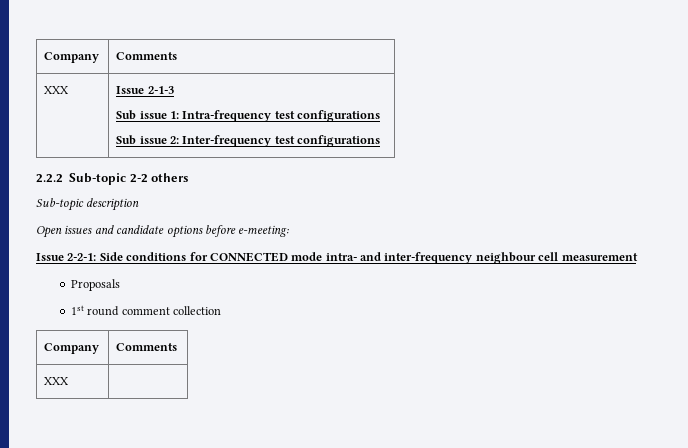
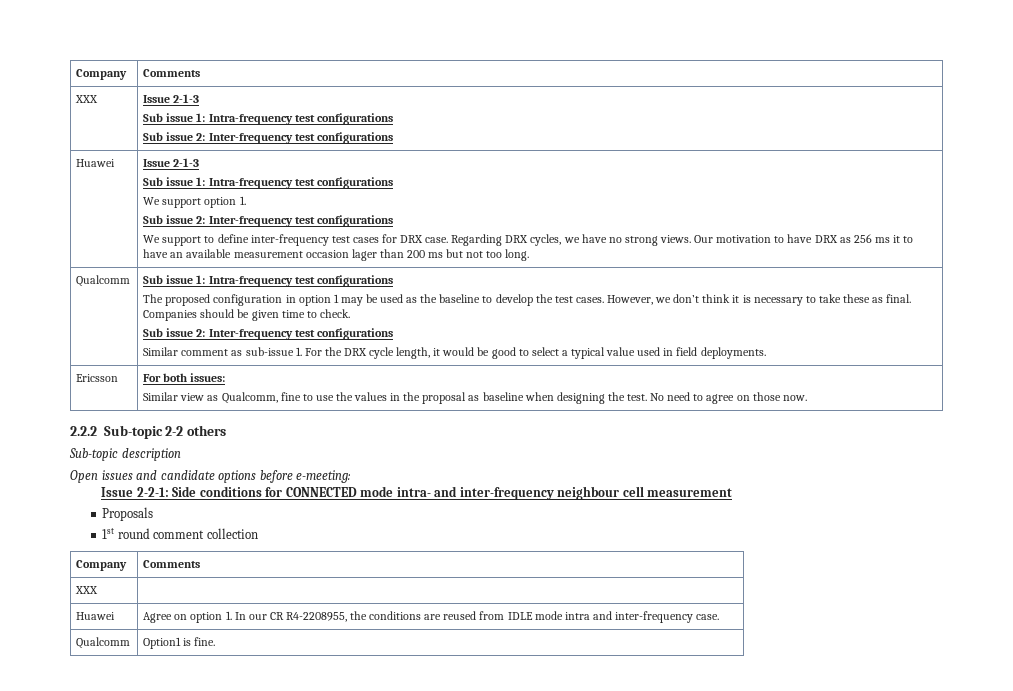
+ Huawei | Issue 2-1-3
+ Sub issue 1: Intra-frequency test configurations
+ We support option 1.
+ Sub issue 2: Inter-frequency test configurations
+ We support to define inter-frequency test cases for DRX case. Regarding DRX cycles, we have no strong views. Our motivation to have DRX as 256 ms it to have an available measurement occasion lager than 200 ms but not too long.
+ Qualcomm | Sub issue 1: Intra-frequency test configurations
+ The proposed configuration in option 1 may be used as the baseline to develop the test cases. However, we don’t think it is necessary to take these as final. Companies should be given time to check.
+ Sub issue 2: Inter-frequency test configurations
+ Similar comment as sub-issue 1. For the DRX cycle length, it would be good to select a typical value used in field deployments.
+ Ericsson | For both issues:
+ Similar view as Qualcomm, fine to use the values in the proposal as baseline when designing the test. No need to agree on those now.
+ Huawei | Agree on option 1. In our CR R4-2208955, the conditions are reused from IDLE mode intra and inter-frequency case.
+ Qualcomm | Option1 is fine.

